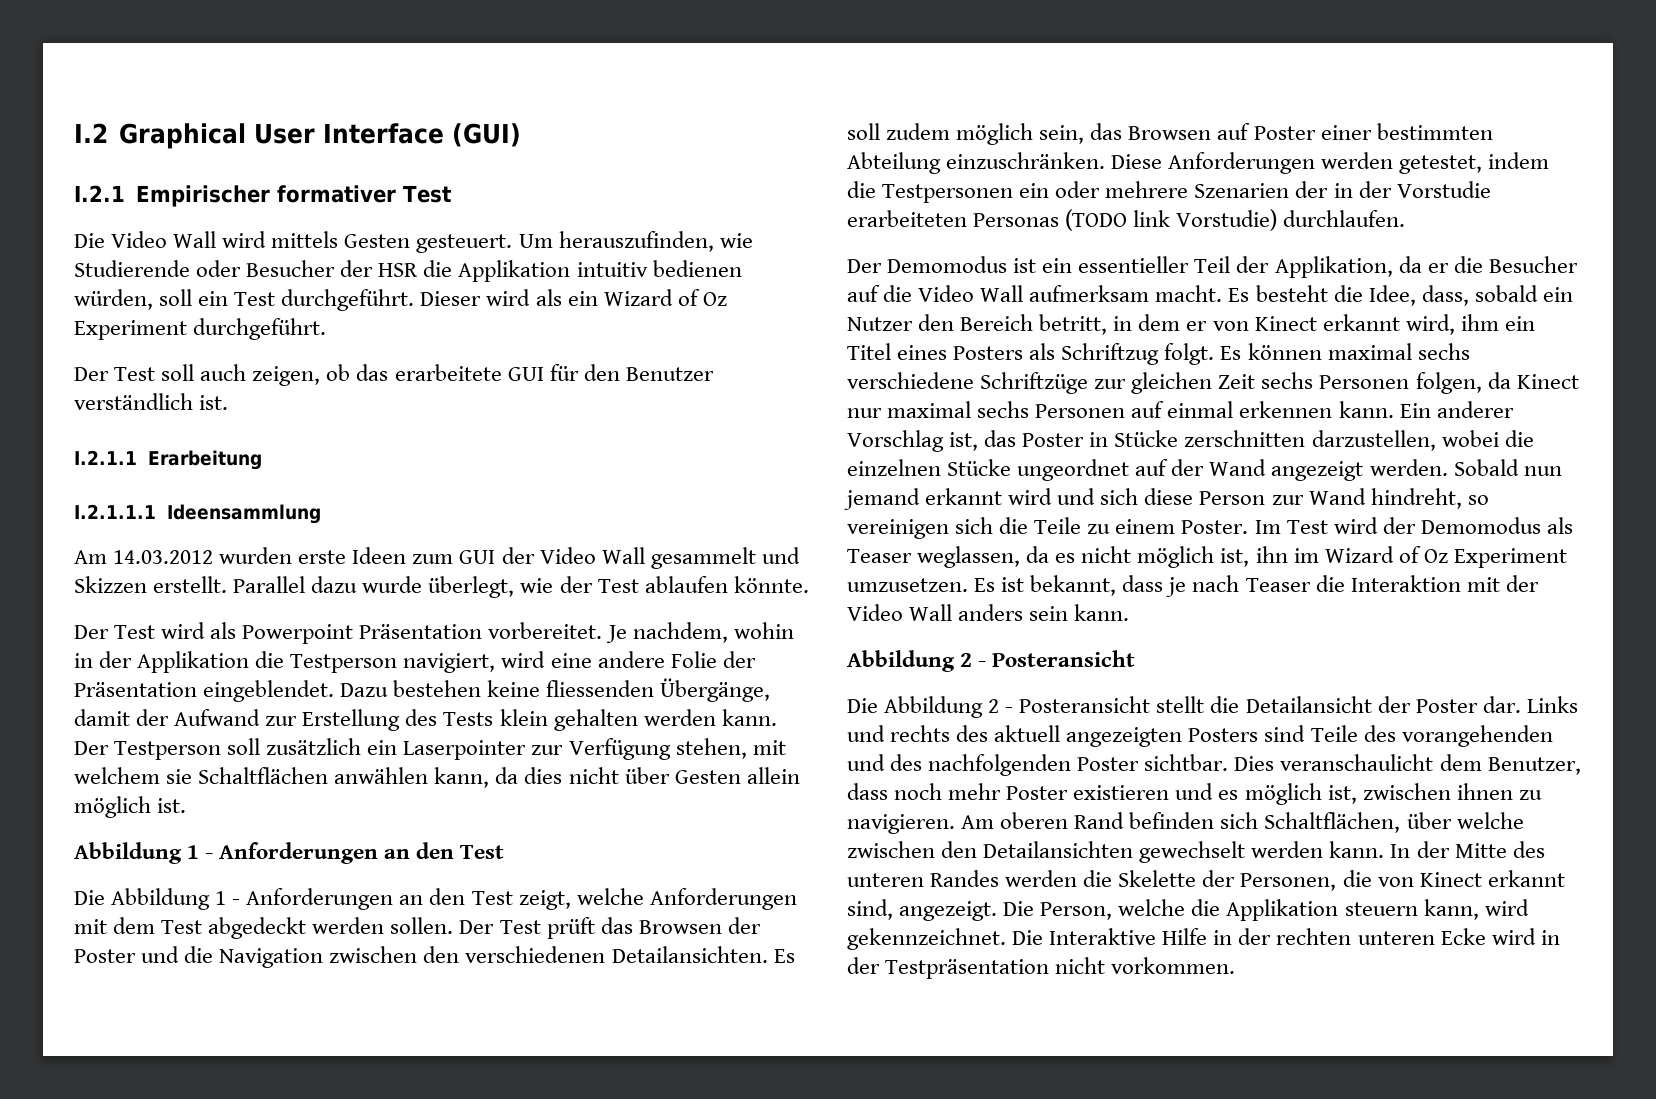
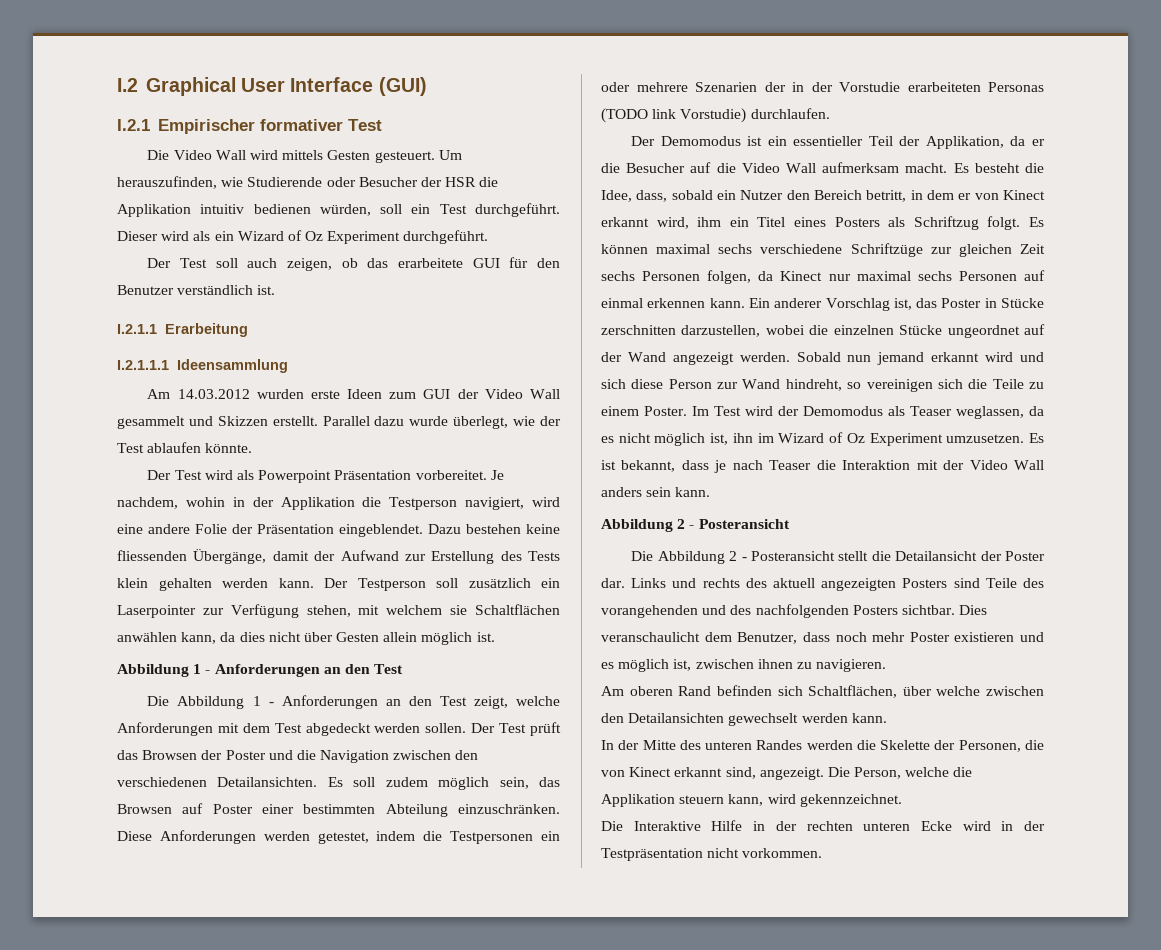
- Links und rechts des aktuell angezeigten Posters sind Teile des vorangehenden und des nachfolgenden Poster sichtbar.
+ Links und rechts des aktuell angezeigten Posters sind Teile des vorangehenden und des nachfolgenden Posters sichtbar.
- Dies veranschaulicht dem Benutzer, dass noch mehr Poster existieren und es möglich ist, zwischen ihnen zu navigieren. Am oberen Rand befinden sich Schaltflächen, über welche zwischen den Detailansichten gewechselt werden kann. In der Mitte des unteren Randes werden die Skelette der Personen, die von Kinect erkannt sind, angezeigt.
+ Dies veranschaulicht dem Benutzer, dass noch mehr Poster existieren und es möglich ist, zwischen ihnen zu navigieren.
+ Am oberen Rand befinden sich Schaltflächen, über welche zwischen den Detailansichten gewechselt werden kann.
+ In der Mitte des unteren Randes werden die Skelette der Personen, die von Kinect erkannt sind, angezeigt.
- Die Person, welche die Applikation steuern kann, wird gekennzeichnet. Die Interaktive Hilfe in der rechten unteren Ecke wird in der Testpräsentation nicht vorkommen.
+ Die Person, welche die Applikation steuern kann, wird gekennzeichnet.
+ Die Interaktive Hilfe in der rechten unteren Ecke wird in der Testpräsentation nicht vorkommen.

